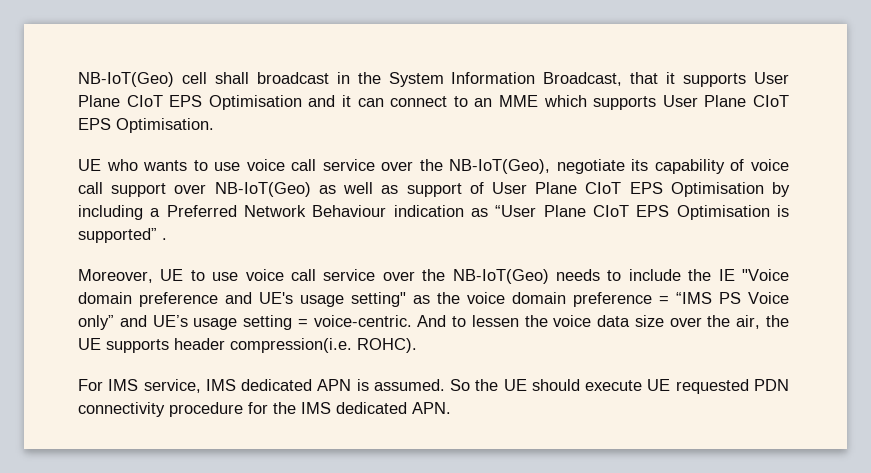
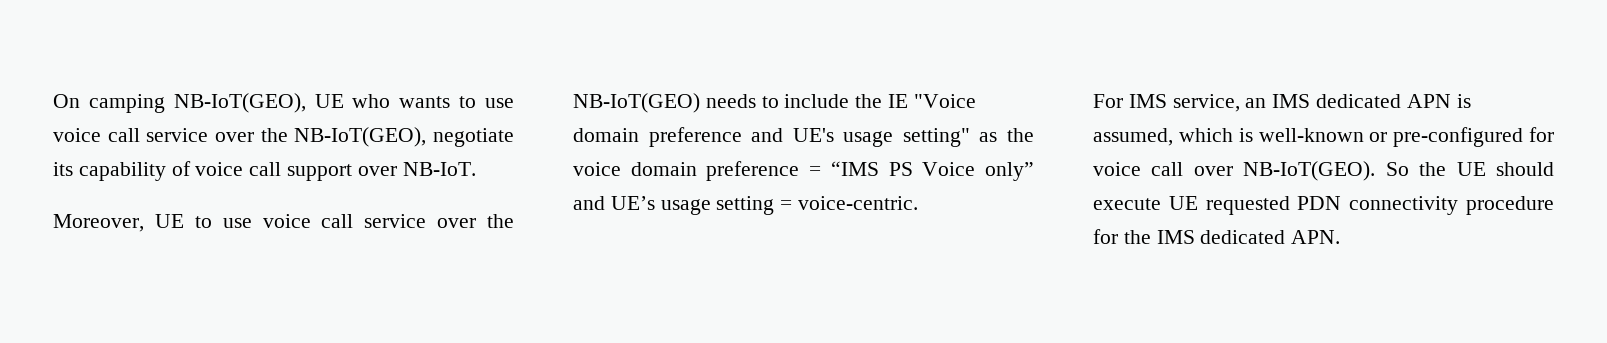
- NB-IoT(Geo) cell shall broadcast in the System Information Broadcast, that it supports User Plane CIoT EPS Optimisation and it can connect to an MME which supports User Plane CIoT EPS Optimisation.
- UE who wants to use voice call service over the NB-IoT(Geo), negotiate its capability of voice call support over NB-IoT(Geo) as well as support of User Plane CIoT EPS Optimisation by including a Preferred Network Behaviour indication as “User Plane CIoT EPS Optimisation is supported” .
+ On camping NB-IoT(GEO), UE who wants to use voice call service over the NB-IoT(GEO), negotiate its capability of voice call support over NB-IoT.
- Moreover, UE to use voice call service over the NB-IoT(Geo) needs to include the IE "Voice domain preference and UE's usage setting" as the voice domain preference = “IMS PS Voice only” and UE’s usage setting = voice-centric. And to lessen the voice data size over the air, the UE supports header compression(i.e. ROHC).
+ Moreover, UE to use voice call service over the NB-IoT(GEO) needs to include the IE "Voice domain preference and UE's usage setting" as the voice domain preference = “IMS PS Voice only” and UE’s usage setting = voice-centric.
- For IMS service, IMS dedicated APN is assumed.
+ For IMS service, an IMS dedicated APN is assumed, which is well-known or pre-configured for voice call over NB-IoT(GEO).

